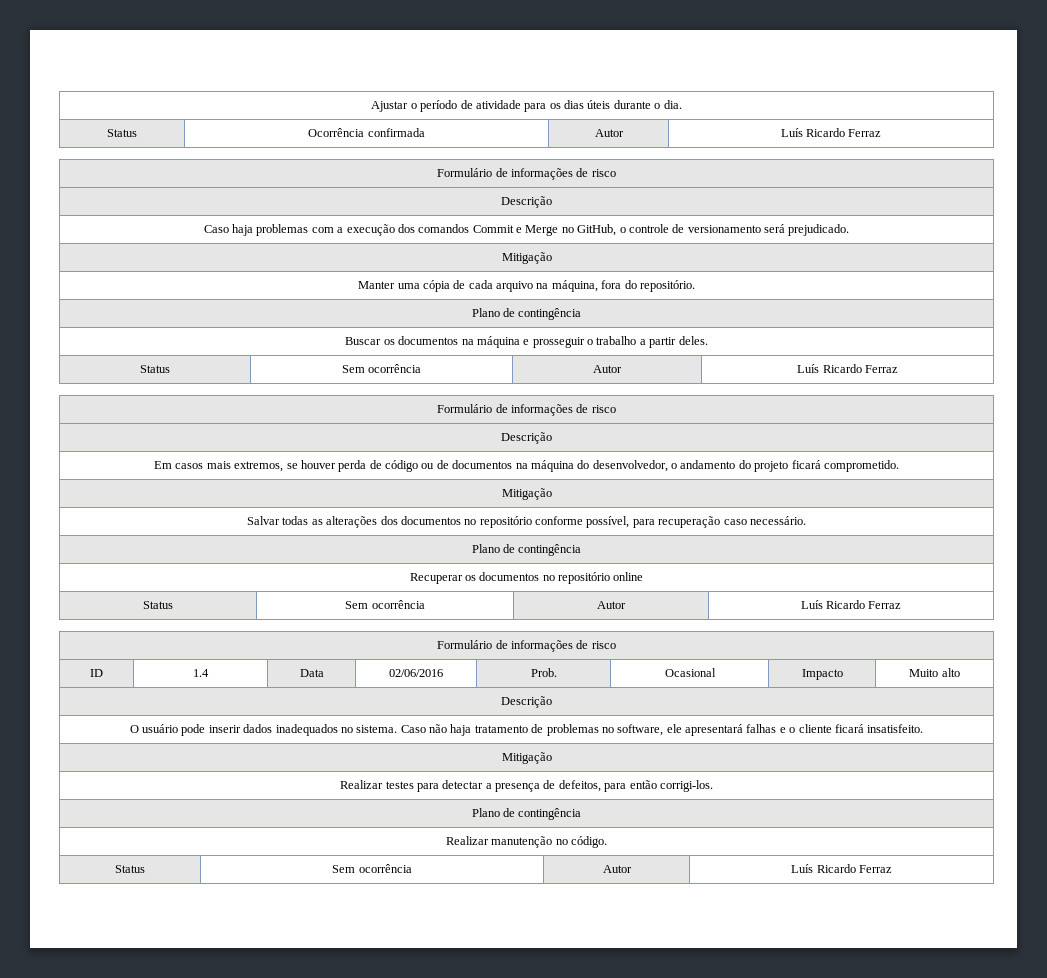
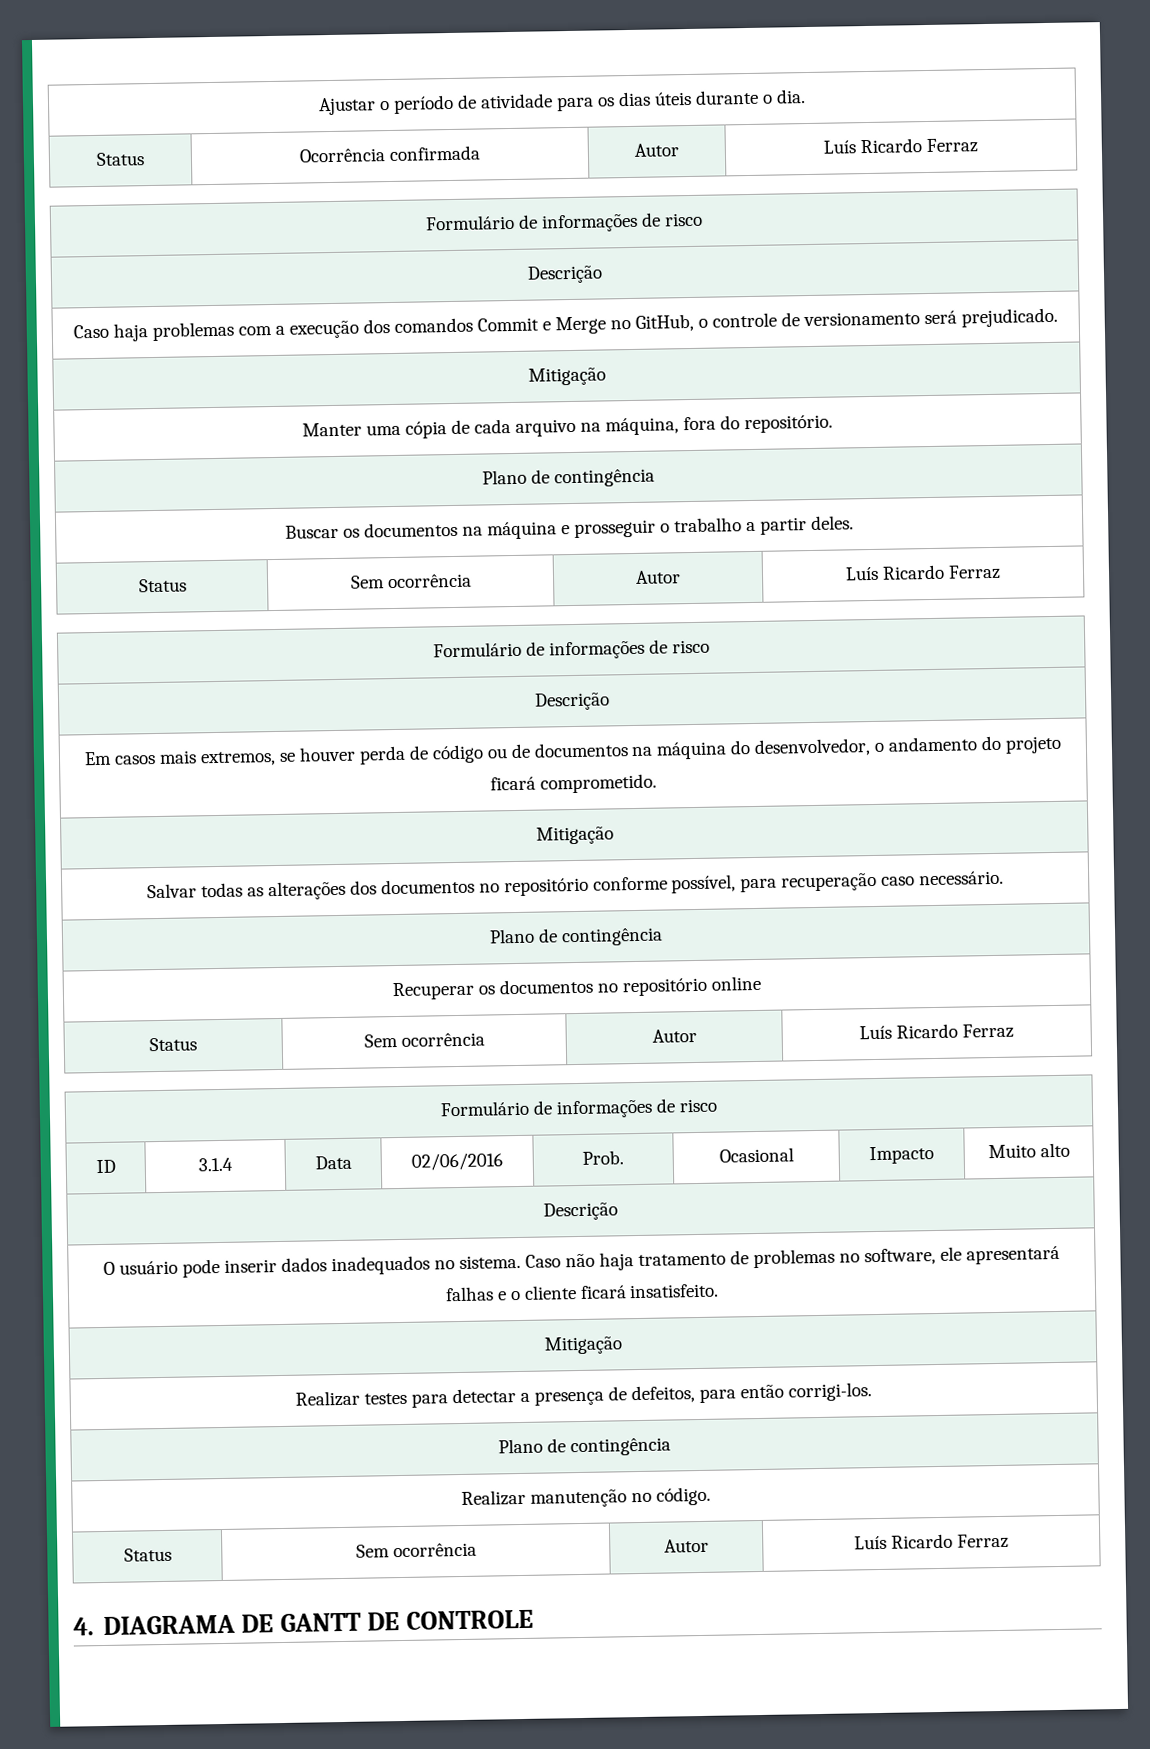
- ID | 1.4 | Data | 02/06/2016 | Prob. | Ocasional | Impacto | Muito alto
+ ID | 3.1.4 | Data | 02/06/2016 | Prob. | Ocasional | Impacto | Muito alto
+ 4. DIAGRAMA DE GANTT DE CONTROLE

